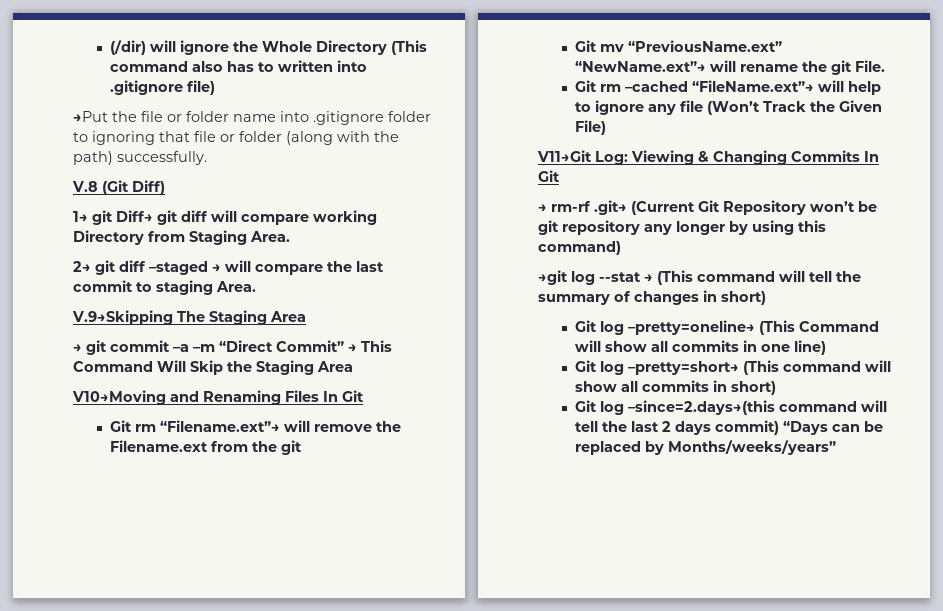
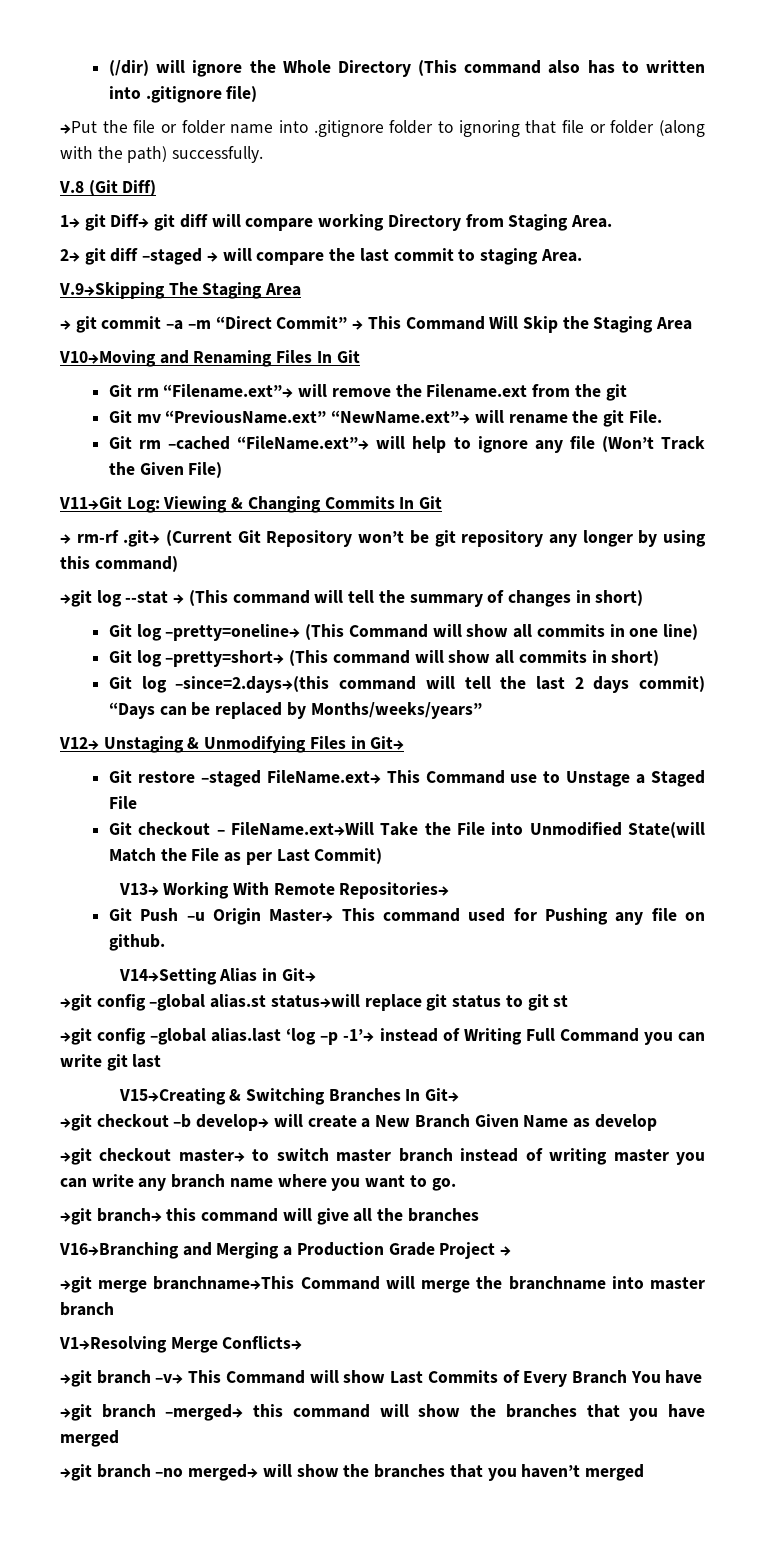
+ V12→ Unstaging & Unmodifying Files in Git→
+ Git restore –staged FileName.ext→ This Command use to Unstage a Staged File
+ Git checkout – FileName.ext→Will Take the File into Unmodified State(will Match the File as per Last Commit)
+ V13→ Working With Remote Repositories→
+ Git Push –u Origin Master→ This command used for Pushing any file on github.
+ V14→Setting Alias in Git→
+ →git config –global alias.st status→will replace git status to git st
+ →git config –global alias.last ‘log –p -1’→ instead of Writing Full Command you can write git last
+ V15→Creating & Switching Branches In Git→
+ →git checkout –b develop→ will create a New Branch Given Name as develop
+ →git checkout master→ to switch master branch instead of writing master you can write any branch name where you want to go.
+ →git branch→ this command will give all the branches
+ V16→Branching and Merging a Production Grade Project →
+ →git merge branchname→This Command will merge the branchname into master branch
+ V1→Resolving Merge Conflicts→
+ →git branch –v→ This Command will show Last Commits of Every Branch You have
+ →git branch –merged→ this command will show the branches that you have merged
+ →git branch –no merged→ will show the branches that you haven’t merged

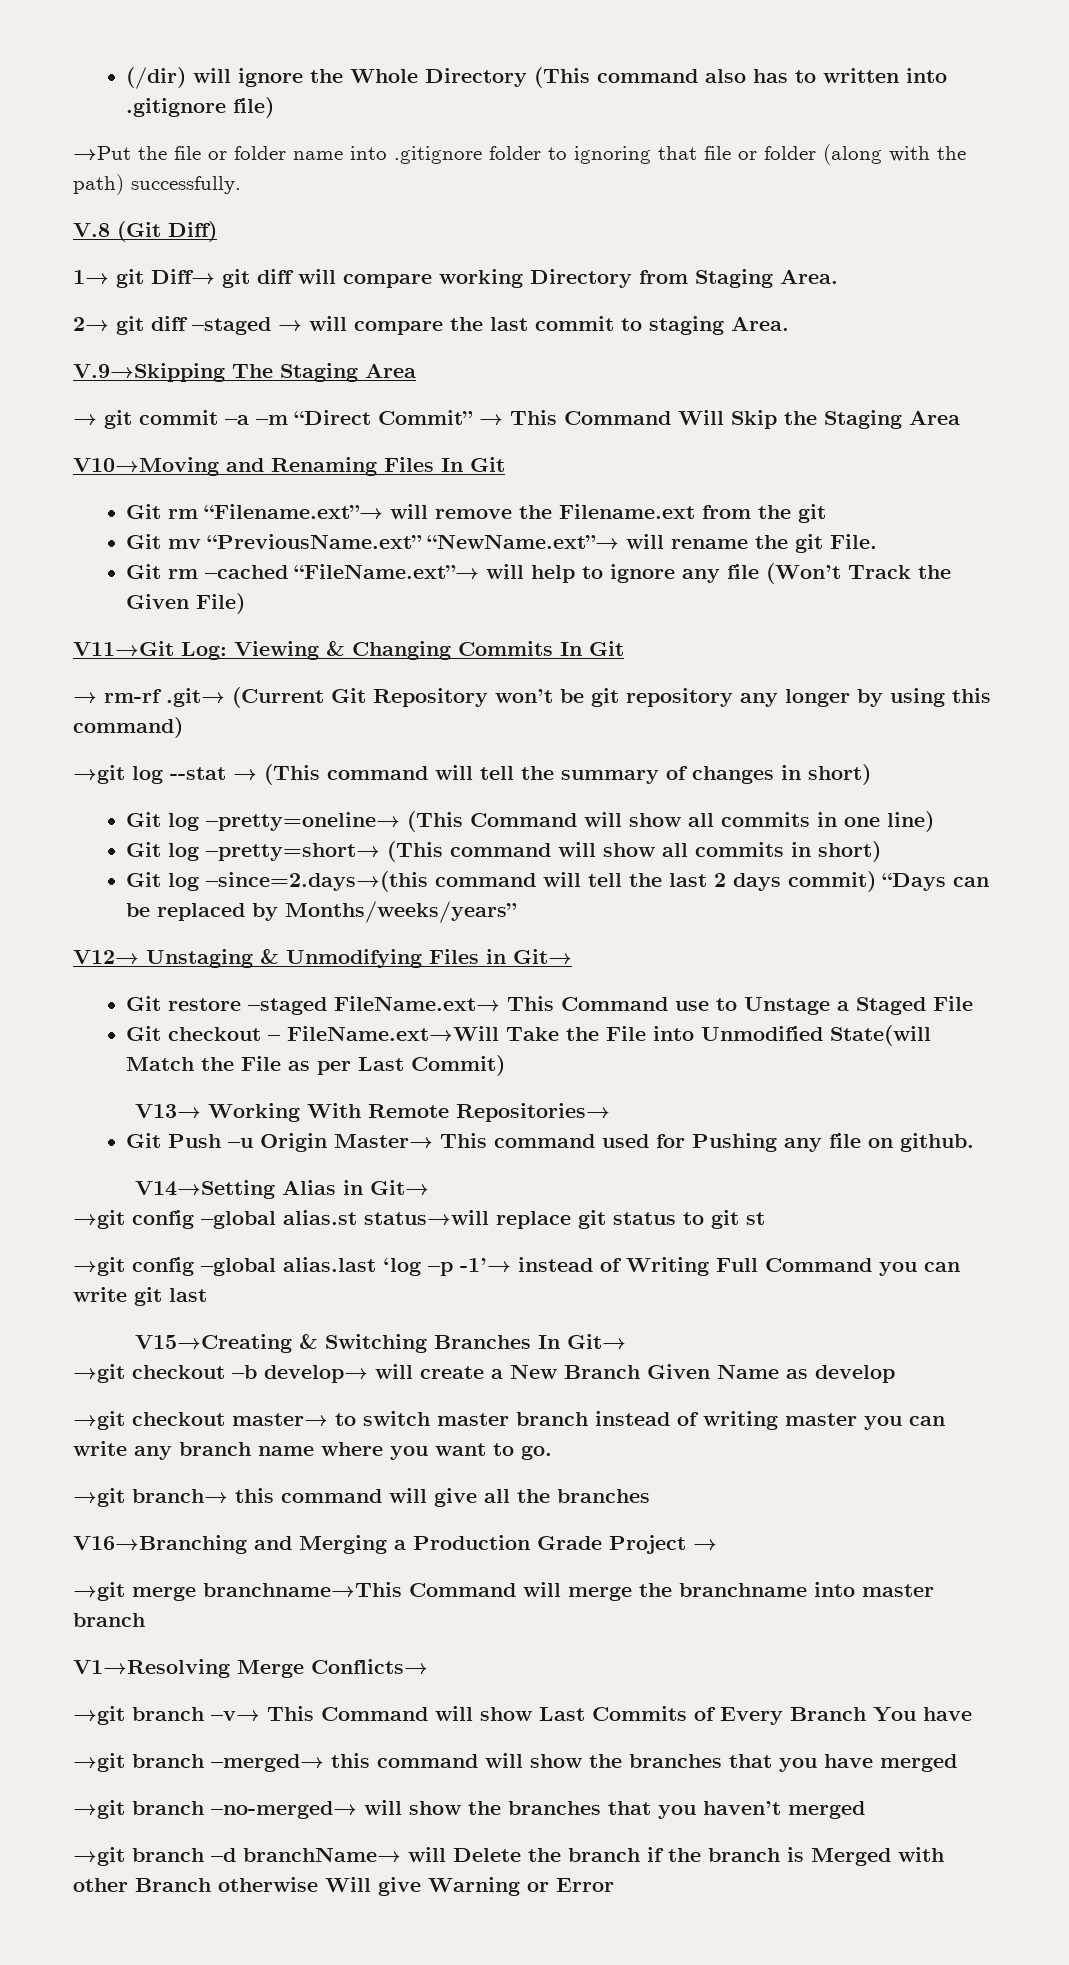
- →git branch –no merged→ will show the branches that you haven’t merged
+ →git branch –no-merged→ will show the branches that you haven’t merged
+ →git branch –d branchName→ will Delete the branch if the branch is Merged with other Branch otherwise Will give Warning or Error

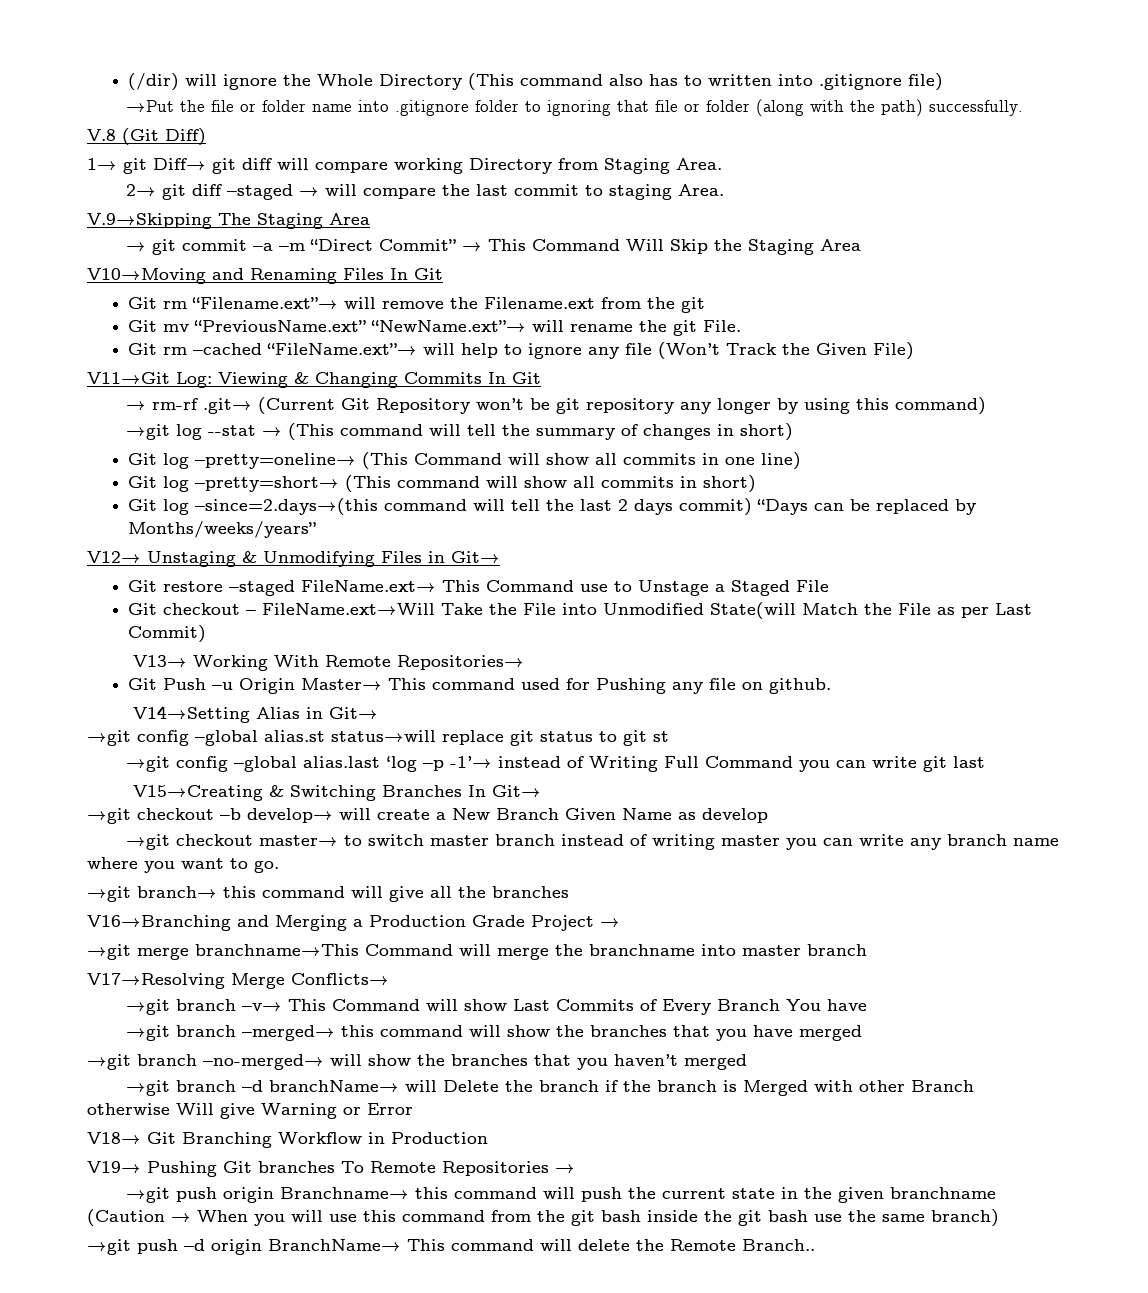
- V1→Resolving Merge Conflicts→
+ V17→Resolving Merge Conflicts→
+ V18→ Git Branching Workflow in Production
+ V19→ Pushing Git branches To Remote Repositories →
+ →git push origin Branchname→ this command will push the current state in the given branchname (Caution → When you will use this command from the git bash inside the git bash use the same branch)
+ →git push –d origin BranchName→ This command will delete the Remote Branch..

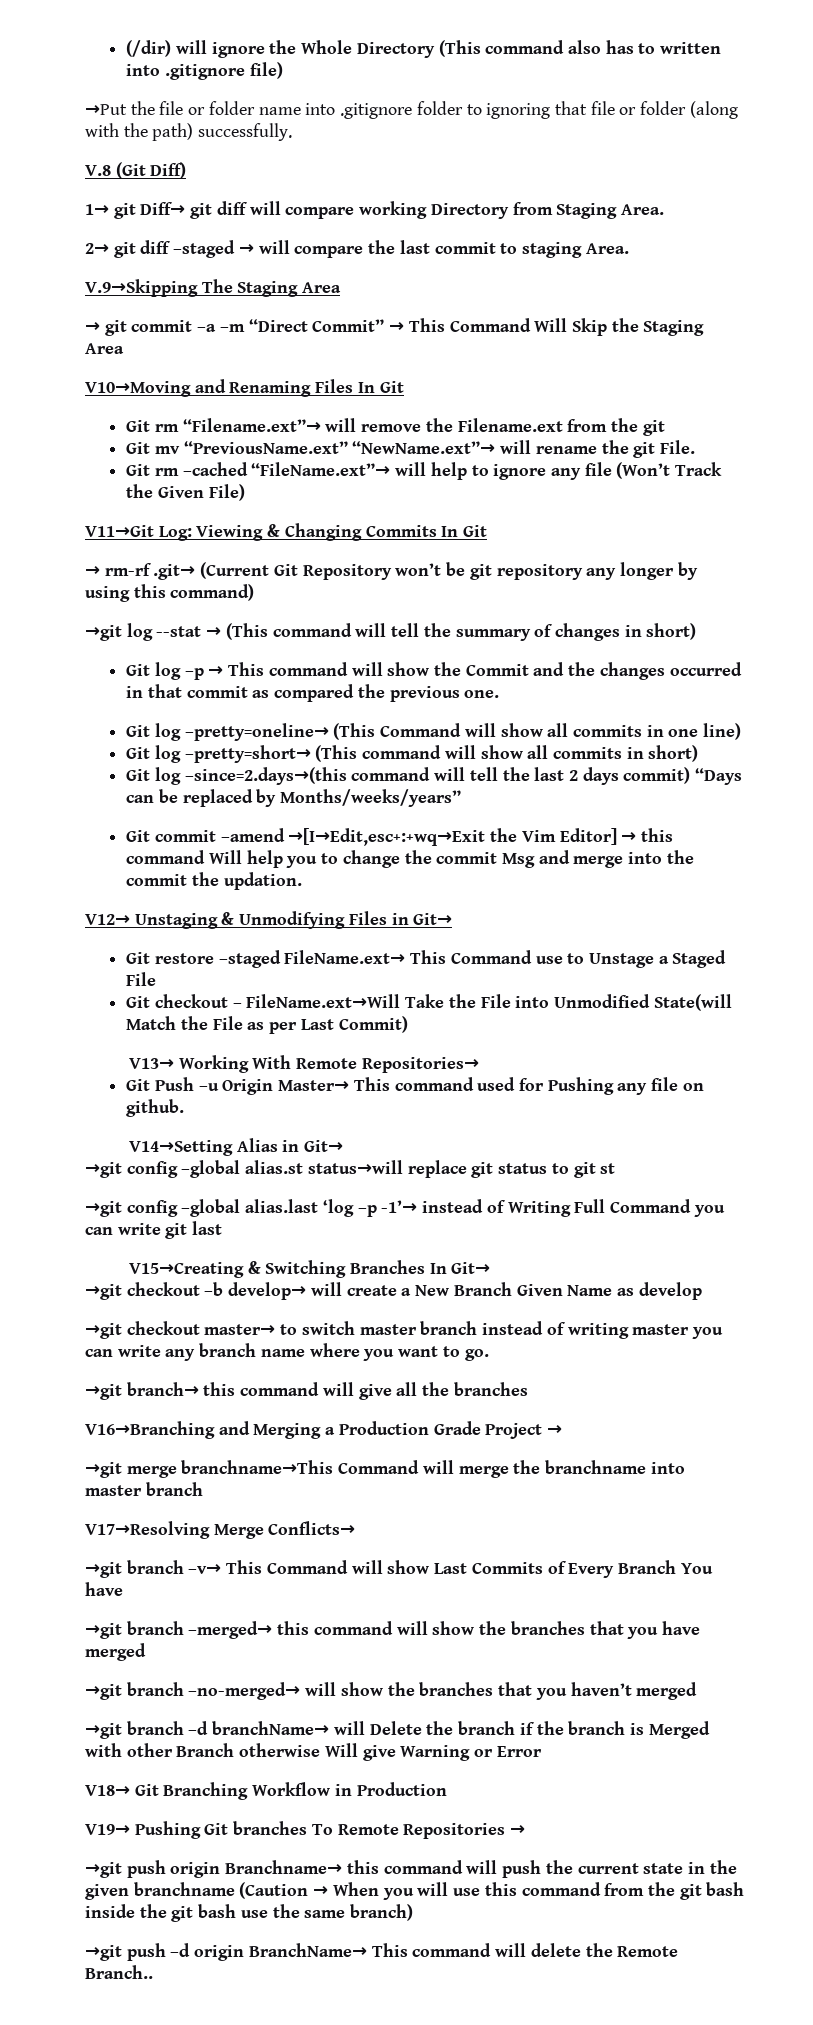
+ Git log –p → This command will show the Commit and the changes occurred in that commit as compared the previous one.
+ Git commit –amend →[I→Edit,esc+:+wq→Exit the Vim Editor] → this command Will help you to change the commit Msg and merge into the commit the updation.

